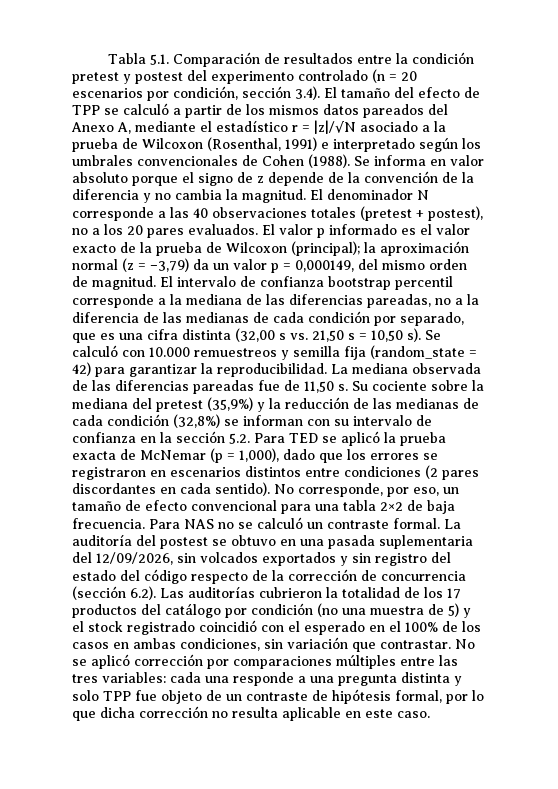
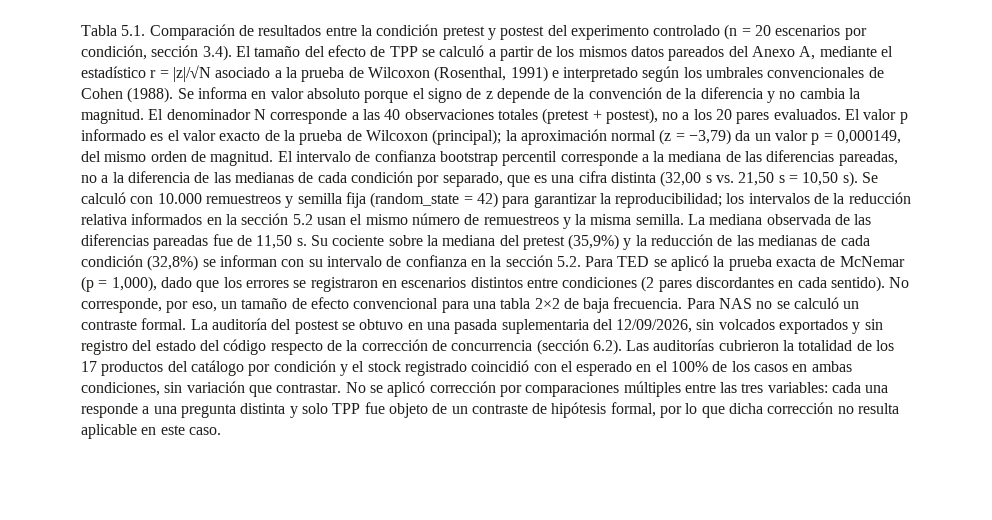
- Se calculó con 10.000 remuestreos y semilla fija (random_state = 42) para garantizar la reproducibilidad.
+ Se calculó con 10.000 remuestreos y semilla fija (random_state = 42) para garantizar la reproducibilidad; los intervalos de la reducción relativa informados en la sección 5.2 usan el mismo número de remuestreos y la misma semilla.
- La auditoría del postest se obtuvo en una pasada suplementaria del 12/09/2026, sin volcados exportados y sin registro del estado del código respecto de la corrección de concurrencia (sección 6.2). Las auditorías cubrieron la totalidad de los 17 productos del catálogo por condición (no una muestra de 5) y el stock registrado coincidió con el esperado en el 100% de los casos en ambas condiciones, sin variación que contrastar.
+ La auditoría del postest se obtuvo en una pasada suplementaria del 12/09/2026, sin volcados exportados y sin registro del estado del código respecto de la corrección de concurrencia (sección 6.2). Las auditorías cubrieron la totalidad de los 17 productos del catálogo por condición y el stock registrado coincidió con el esperado en el 100% de los casos en ambas condiciones, sin variación que contrastar.

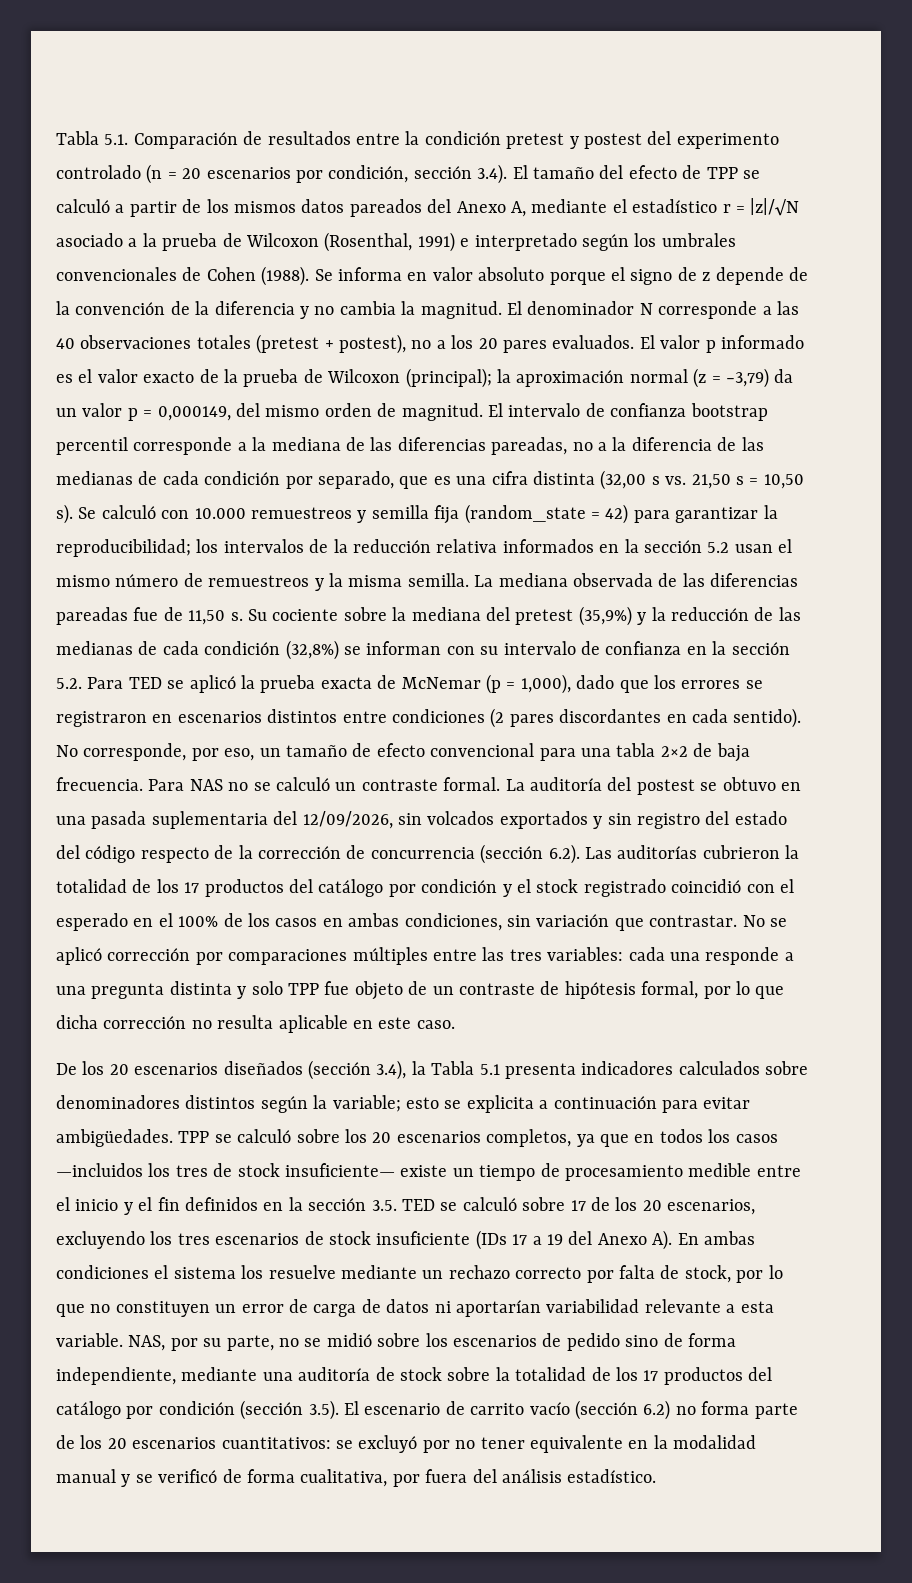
+ De los 20 escenarios diseñados (sección 3.4), la Tabla 5.1 presenta indicadores calculados sobre denominadores distintos según la variable; esto se explicita a continuación para evitar ambigüedades. TPP se calculó sobre los 20 escenarios completos, ya que en todos los casos —incluidos los tres de stock insuficiente— existe un tiempo de procesamiento medible entre el inicio y el fin definidos en la sección 3.5. TED se calculó sobre 17 de los 20 escenarios, excluyendo los tres escenarios de stock insuficiente (IDs 17 a 19 del Anexo A). En ambas condiciones el sistema los resuelve mediante un rechazo correcto por falta de stock, por lo que no constituyen un error de carga de datos ni aportarían variabilidad relevante a esta variable. NAS, por su parte, no se midió sobre los escenarios de pedido sino de forma independiente, mediante una auditoría de stock sobre la totalidad de los 17 productos del catálogo por condición (sección 3.5). El escenario de carrito vacío (sección 6.2) no forma parte de los 20 escenarios cuantitativos: se excluyó por no tener equivalente en la modalidad manual y se verificó de forma cualitativa, por fuera del análisis estadístico.

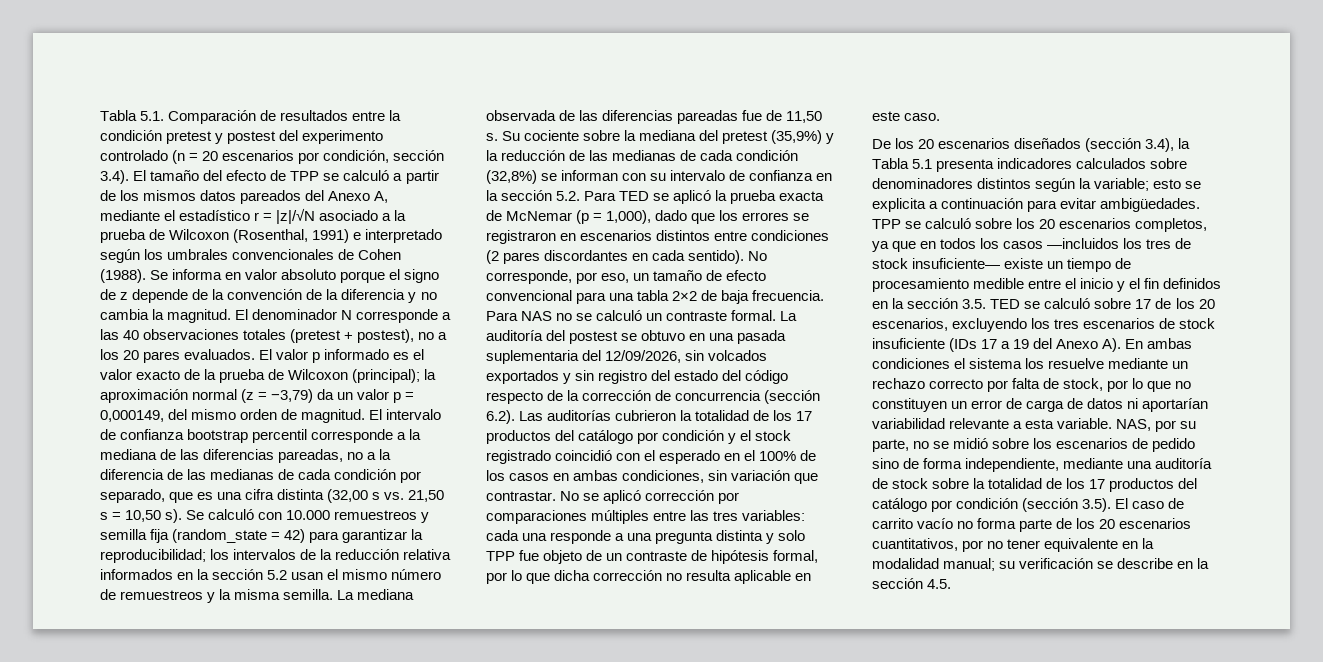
- NAS, por su parte, no se midió sobre los escenarios de pedido sino de forma independiente, mediante una auditoría de stock sobre la totalidad de los 17 productos del catálogo por condición (sección 3.5). El escenario de carrito vacío (sección 6.2) no forma parte de los 20 escenarios cuantitativos: se excluyó por no tener equivalente en la modalidad manual y se verificó de forma cualitativa, por fuera del análisis estadístico.
+ NAS, por su parte, no se midió sobre los escenarios de pedido sino de forma independiente, mediante una auditoría de stock sobre la totalidad de los 17 productos del catálogo por condición (sección 3.5). El caso de carrito vacío no forma parte de los 20 escenarios cuantitativos, por no tener equivalente en la modalidad manual; su verificación se describe en la sección 4.5.

